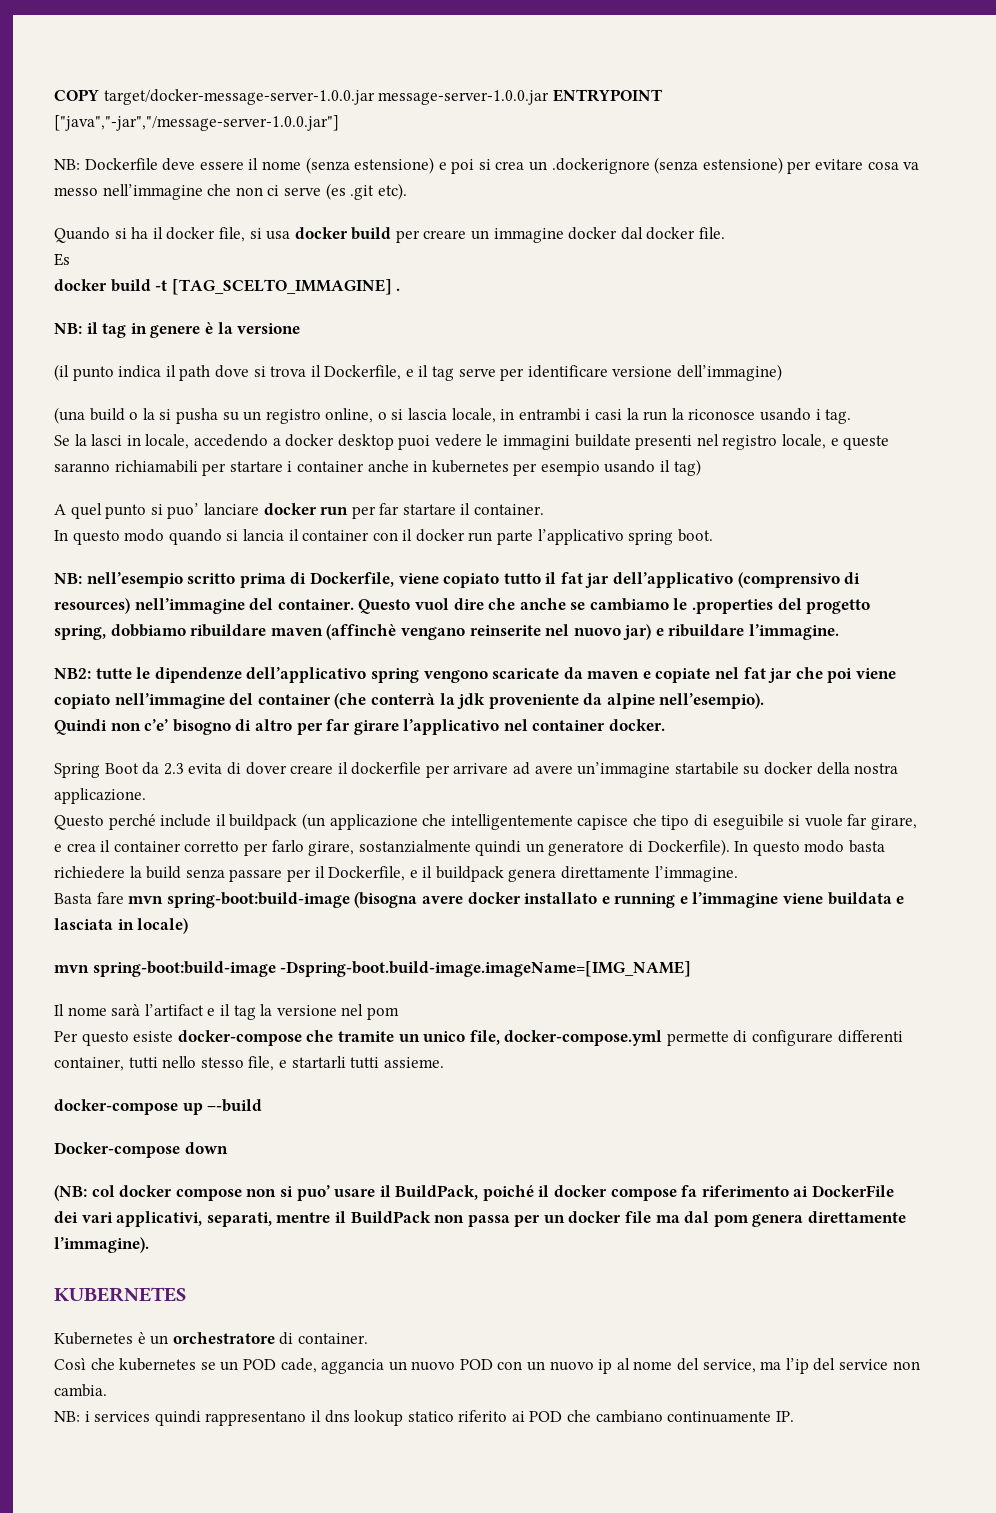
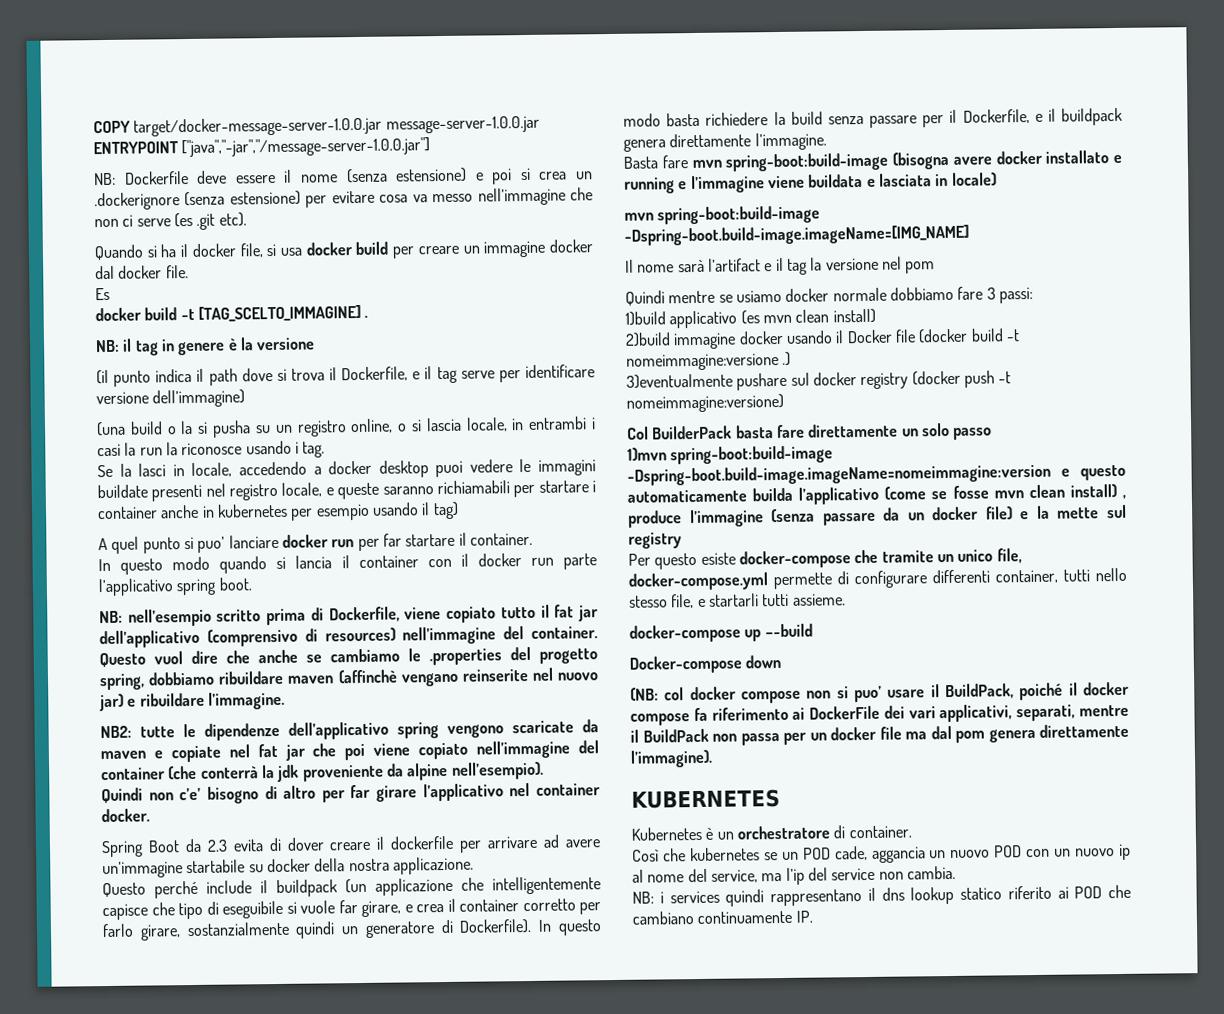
+ Quindi mentre se usiamo docker normale dobbiamo fare 3 passi:
+ 1)build applicativo (es mvn clean install)
+ 2)build immagine docker usando il Docker file (docker build -t nomeimmagine:versione .)
+ 3)eventualmente pushare sul docker registry (docker push -t nomeimmagine:versione)
+ Col BuilderPack basta fare direttamente un solo passo
+ 1)mvn spring-boot:build-image -Dspring-boot.build-image.imageName=nomeimmagine:version e questo automaticamente builda l’applicativo (come se fosse mvn clean install) , produce l’immagine (senza passare da un docker file) e la mette sul registry

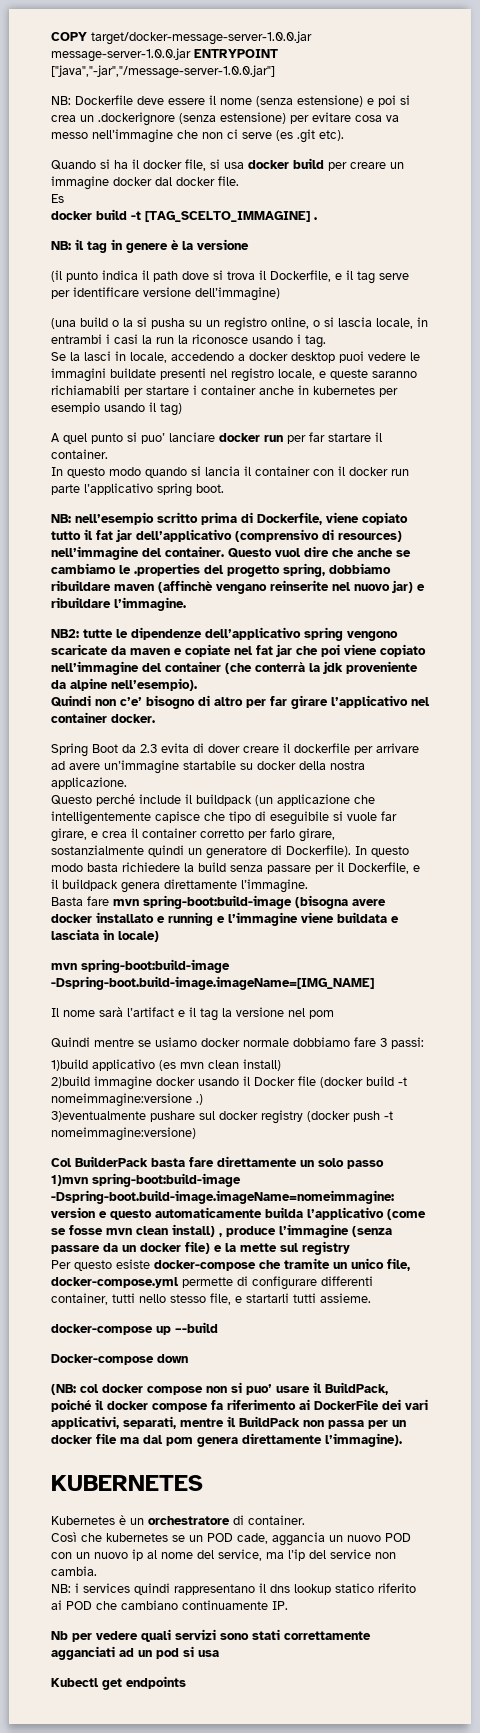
+ Nb per vedere quali servizi sono stati correttamente agganciati ad un pod si usa
+ Kubectl get endpoints

